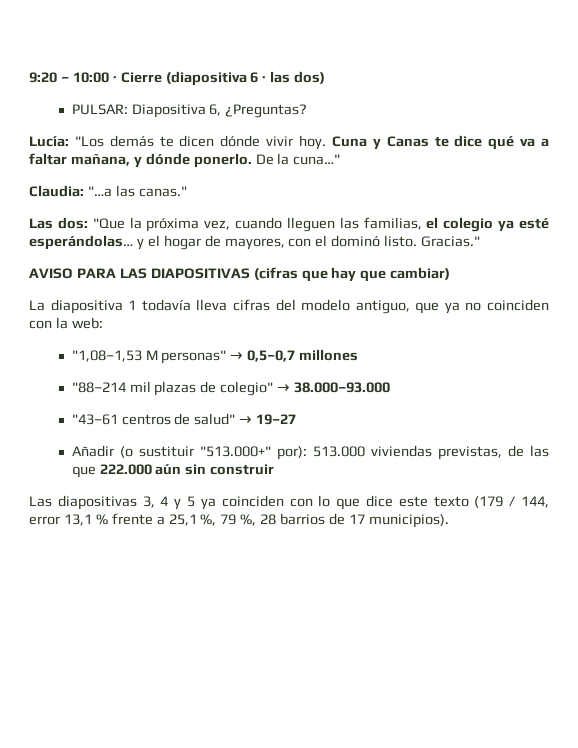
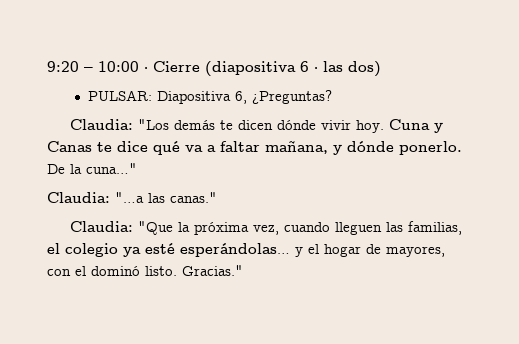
- Lucía: "Los demás te dicen dónde vivir hoy.
+ Claudia: "Los demás te dicen dónde vivir hoy.
- Las dos: "Que la próxima vez, cuando lleguen las familias, el colegio ya esté esperándolas… y el hogar de mayores, con el dominó listo.
+ Claudia: "Que la próxima vez, cuando lleguen las familias, el colegio ya esté esperándolas… y el hogar de mayores, con el dominó listo.
- AVISO PARA LAS DIAPOSITIVAS (cifras que hay que cambiar)
- La diapositiva 1 todavía lleva cifras del modelo antiguo, que ya no coinciden con la web:
- "1,08–1,53 M personas" → 0,5–0,7 millones
- "88–214 mil plazas de colegio" → 38.000–93.000
- "43–61 centros de salud" → 19–27
- Añadir (o sustituir "513.000+" por): 513.000 viviendas previstas, de las que 222.000 aún sin construir
- Las diapositivas 3, 4 y 5 ya coinciden con lo que dice este texto (179 / 144, error 13,1 % frente a 25,1 %, 79 %, 28 barrios de 17 municipios).

